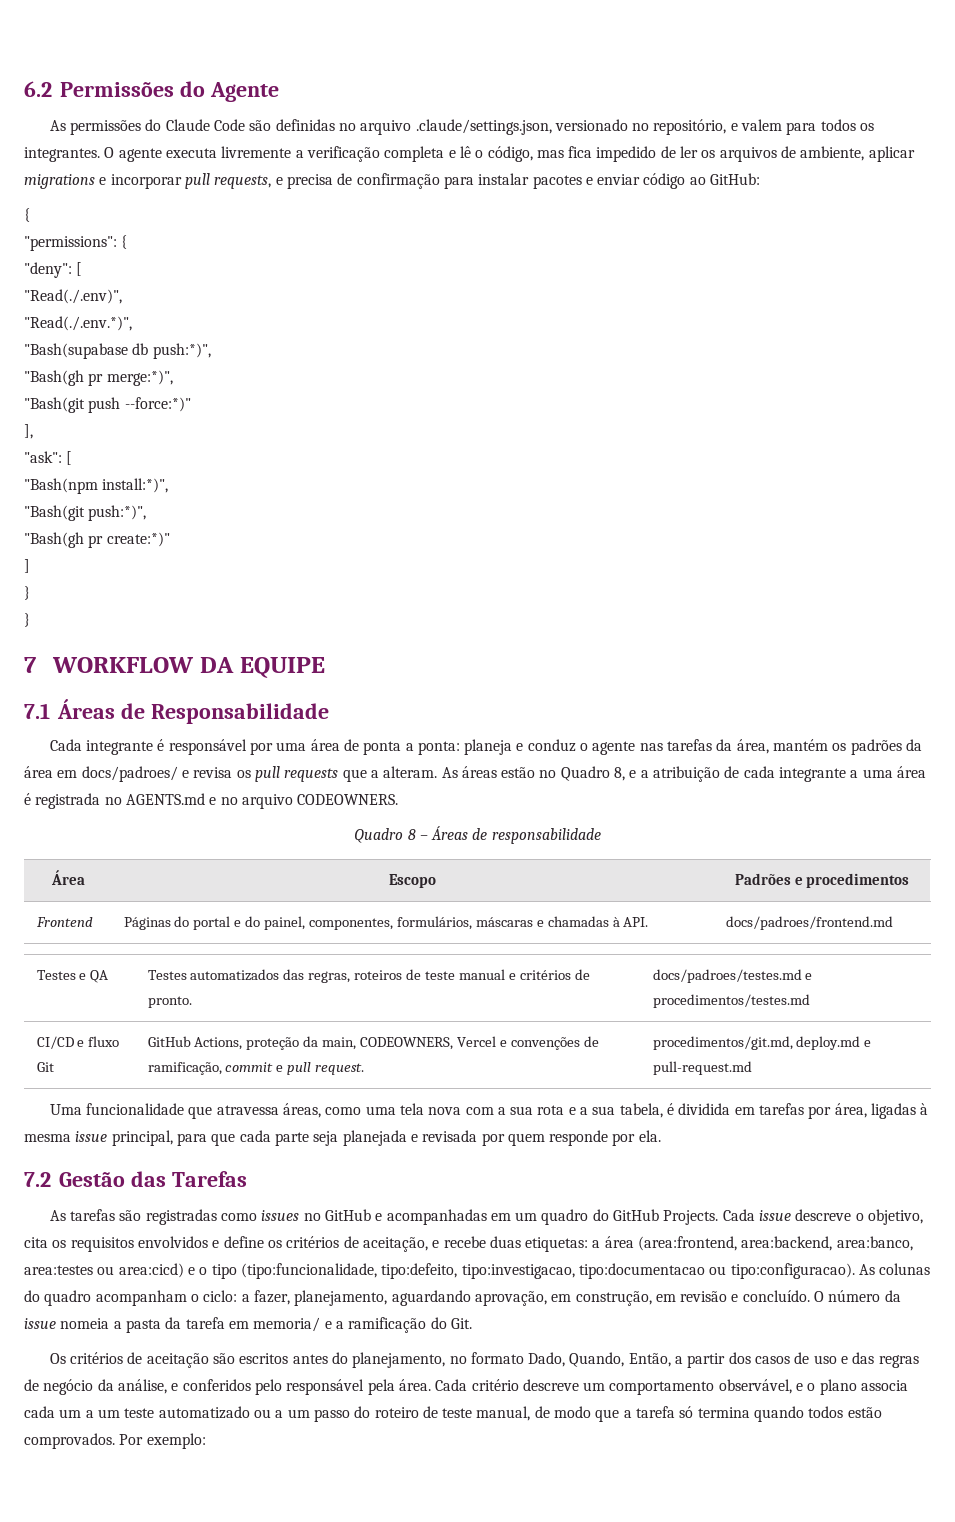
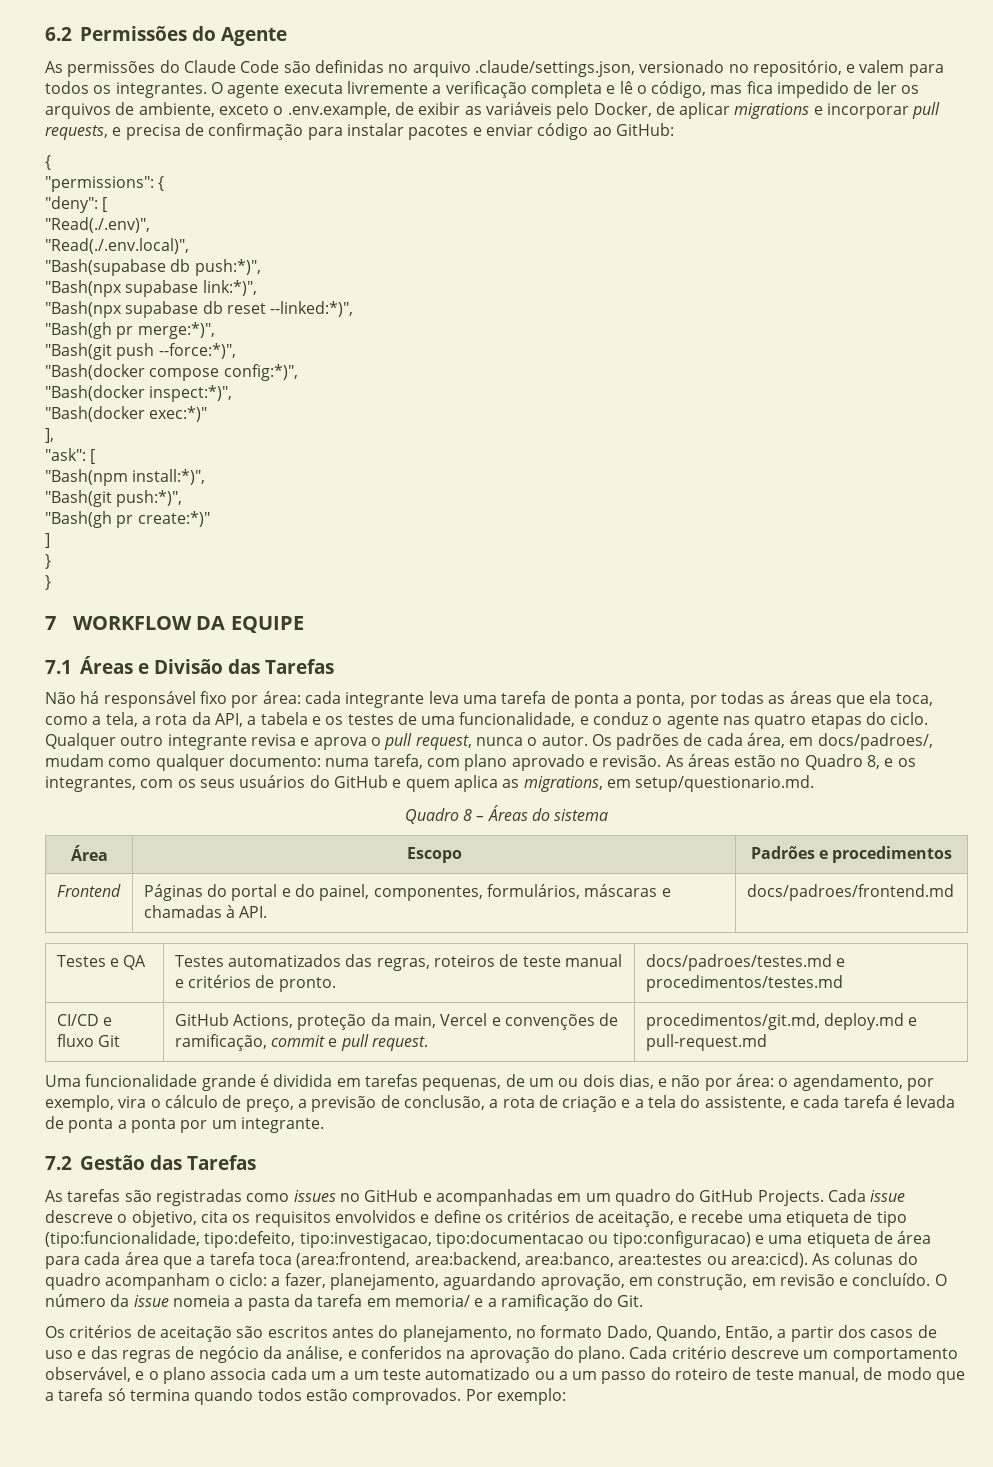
- O agente executa livremente a verificação completa e lê o código, mas fica impedido de ler os arquivos de ambiente, aplicar migrations e incorporar pull requests, e precisa de confirmação para instalar pacotes e enviar código ao GitHub:
+ O agente executa livremente a verificação completa e lê o código, mas fica impedido de ler os arquivos de ambiente, exceto o .env.example, de exibir as variáveis pelo Docker, de aplicar migrations e incorporar pull requests, e precisa de confirmação para instalar pacotes e enviar código ao GitHub:
- "Read(./.env.*)",
+ "Read(./.env.local)",
+ "Bash(npx supabase link:*)",
+ "Bash(npx supabase db reset --linked:*)",
- "Bash(git push --force:*)"
+ "Bash(git push --force:*)",
+ "Bash(docker compose config:*)",
+ "Bash(docker inspect:*)",
+ "Bash(docker exec:*)"
- 7.1 Áreas de Responsabilidade
- Cada integrante é responsável por uma área de ponta a ponta: planeja e conduz o agente nas tarefas da área, mantém os padrões da área em docs/padroes/ e revisa os pull requests que a alteram.
+ 7.1 Áreas e Divisão das Tarefas
+ Não há responsável fixo por área: cada integrante leva uma tarefa de ponta a ponta, por todas as áreas que ela toca, como a tela, a rota da API, a tabela e os testes de uma funcionalidade, e conduz o agente nas quatro etapas do ciclo. Qualquer outro integrante revisa e aprova o pull request, nunca o autor. Os padrões de cada área, em docs/padroes/, mudam como qualquer documento: numa tarefa, com plano aprovado e revisão.
- As áreas estão no Quadro 8, e a atribuição de cada integrante a uma área é registrada no AGENTS.md e no arquivo CODEOWNERS.
+ As áreas estão no Quadro 8, e os integrantes, com os seus usuários do GitHub e quem aplica as migrations, em setup/questionario.md.
- Quadro 8 – Áreas de responsabilidade
+ Quadro 8 – Áreas do sistema
- CI/CD e fluxo Git | GitHub Actions, proteção da main, CODEOWNERS, Vercel e convenções de ramificação, commit e pull request. | procedimentos/git.md, deploy.md e pull-request.md
+ CI/CD e fluxo Git | GitHub Actions, proteção da main, Vercel e convenções de ramificação, commit e pull request. | procedimentos/git.md, deploy.md e pull-request.md
- Uma funcionalidade que atravessa áreas, como uma tela nova com a sua rota e a sua tabela, é dividida em tarefas por área, ligadas à mesma issue principal, para que cada parte seja planejada e revisada por quem responde por ela.
+ Uma funcionalidade grande é dividida em tarefas pequenas, de um ou dois dias, e não por área: o agendamento, por exemplo, vira o cálculo de preço, a previsão de conclusão, a rota de criação e a tela do assistente, e cada tarefa é levada de ponta a ponta por um integrante.
- Cada issue descreve o objetivo, cita os requisitos envolvidos e define os critérios de aceitação, e recebe duas etiquetas: a área (area:frontend, area:backend, area:banco, area:testes ou area:cicd) e o tipo (tipo:funcionalidade, tipo:defeito, tipo:investigacao, tipo:documentacao ou tipo:configuracao).
+ Cada issue descreve o objetivo, cita os requisitos envolvidos e define os critérios de aceitação, e recebe uma etiqueta de tipo (tipo:funcionalidade, tipo:defeito, tipo:investigacao, tipo:documentacao ou tipo:configuracao) e uma etiqueta de área para cada área que a tarefa toca (area:frontend, area:backend, area:banco, area:testes ou area:cicd).
- Os critérios de aceitação são escritos antes do planejamento, no formato Dado, Quando, Então, a partir dos casos de uso e das regras de negócio da análise, e conferidos pelo responsável pela área.
+ Os critérios de aceitação são escritos antes do planejamento, no formato Dado, Quando, Então, a partir dos casos de uso e das regras de negócio da análise, e conferidos na aprovação do plano.

